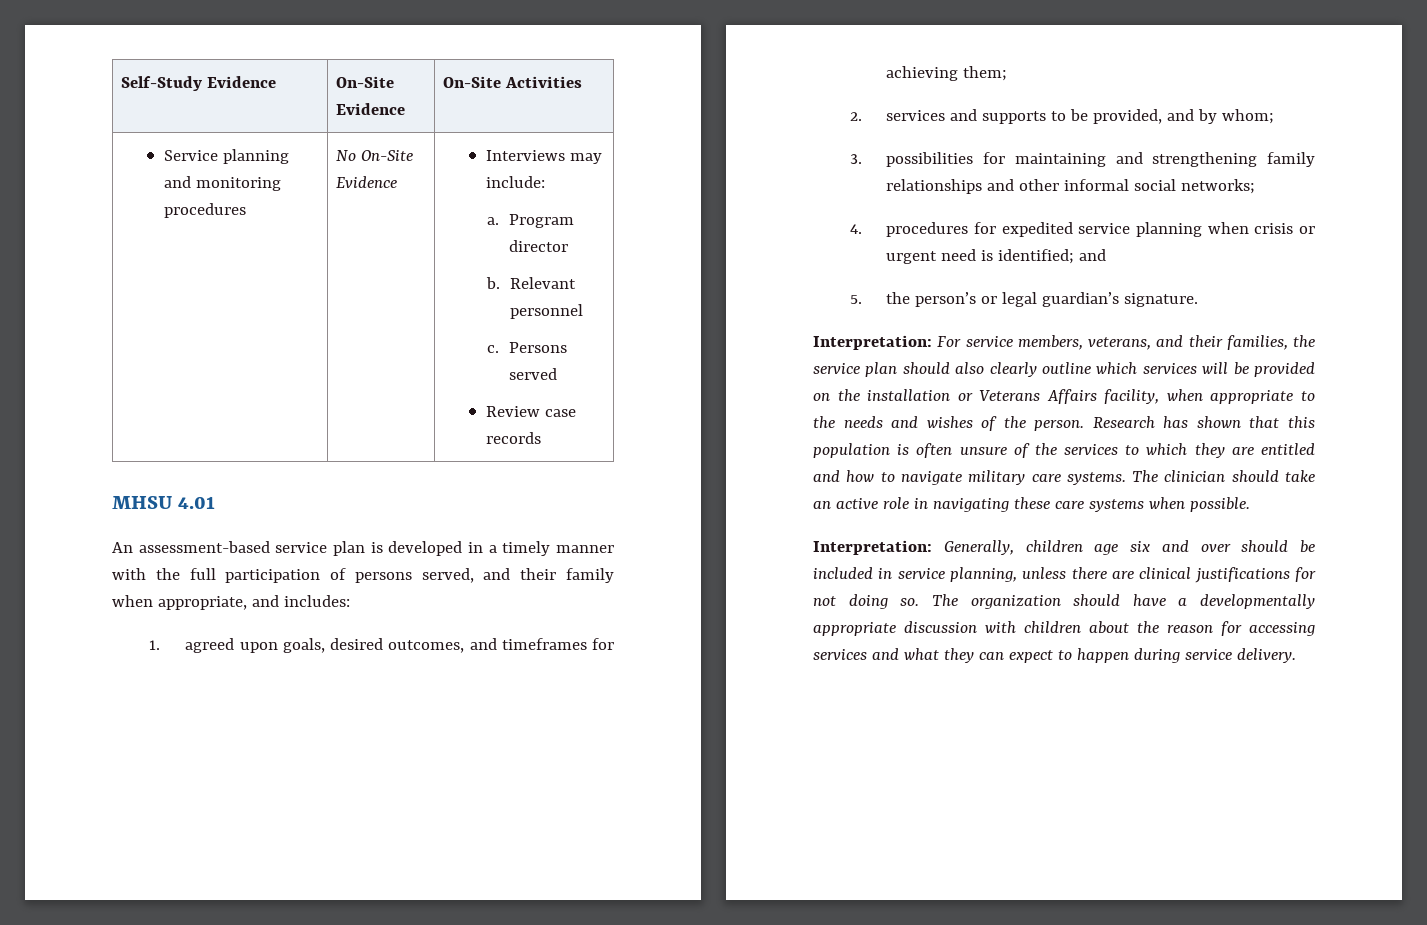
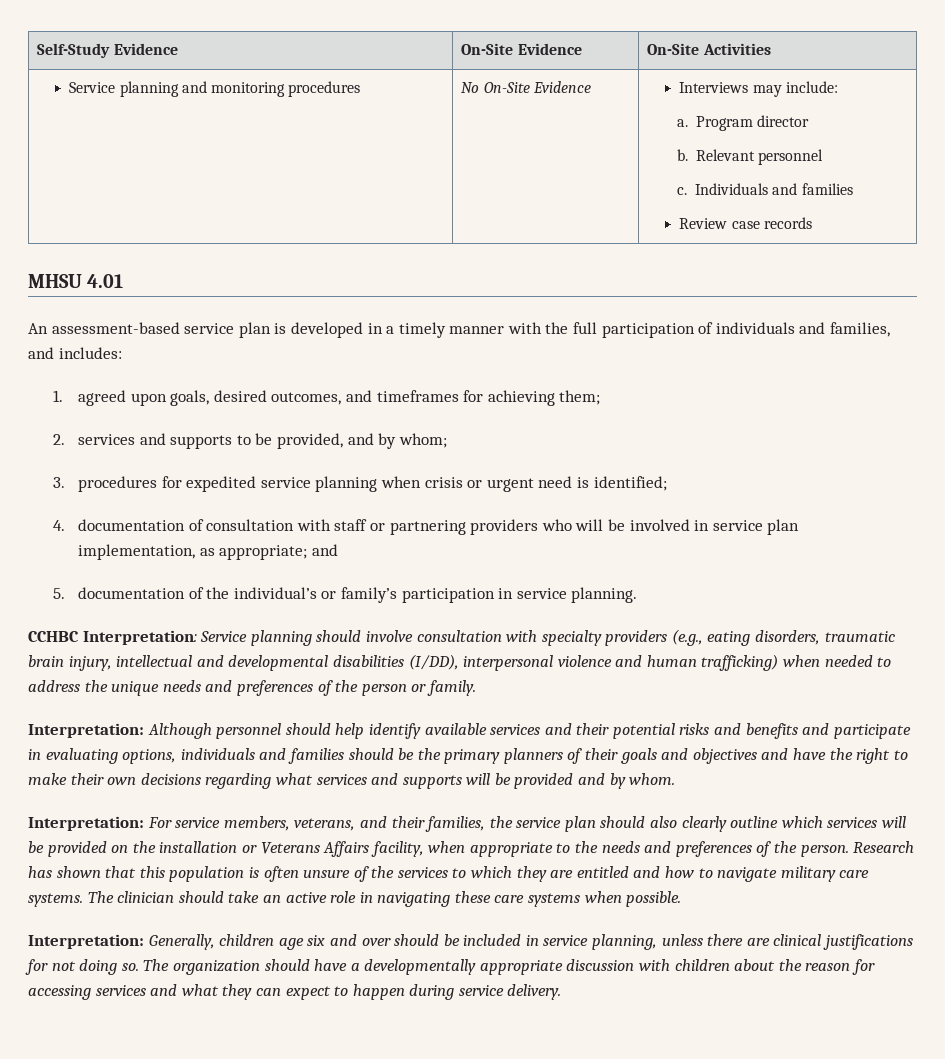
  Service planning and monitoring procedures | No On-Site Evidence | Interviews may include:
  a. Program director
  b. Relevant personnel
- c. Persons served
+ c. Individuals and families
- An assessment-based service plan is developed in a timely manner with the full participation of persons served, and their family when appropriate, and includes:
+ An assessment-based service plan is developed in a timely manner with the full participation of individuals and families, and includes:
- 3. possibilities for maintaining and strengthening family relationships and other informal social networks;
- 4. procedures for expedited service planning when crisis or urgent need is identified; and
- 5. the person’s or legal guardian’s signature.
+ 3. procedures for expedited service planning when crisis or urgent need is identified;
+ 4. documentation of consultation with staff or partnering providers who will be involved in service plan implementation, as appropriate; and
+ 5. documentation of the individual’s or family’s participation in service planning.
+ CCHBC Interpretation: Service planning should involve consultation with specialty providers (e.g., eating disorders, traumatic brain injury, intellectual and developmental disabilities (I/DD), interpersonal violence and human trafficking) when needed to address the unique needs and preferences of the person or family.
+ Interpretation: Although personnel should help identify available services and their potential risks and benefits and participate in evaluating options, individuals and families should be the primary planners of their goals and objectives and have the right to make their own decisions regarding what services and supports will be provided and by whom.
- Interpretation: For service members, veterans, and their families, the service plan should also clearly outline which services will be provided on the installation or Veterans Affairs facility, when appropriate to the needs and wishes of the person.
+ Interpretation: For service members, veterans, and their families, the service plan should also clearly outline which services will be provided on the installation or Veterans Affairs facility, when appropriate to the needs and preferences of the person.

